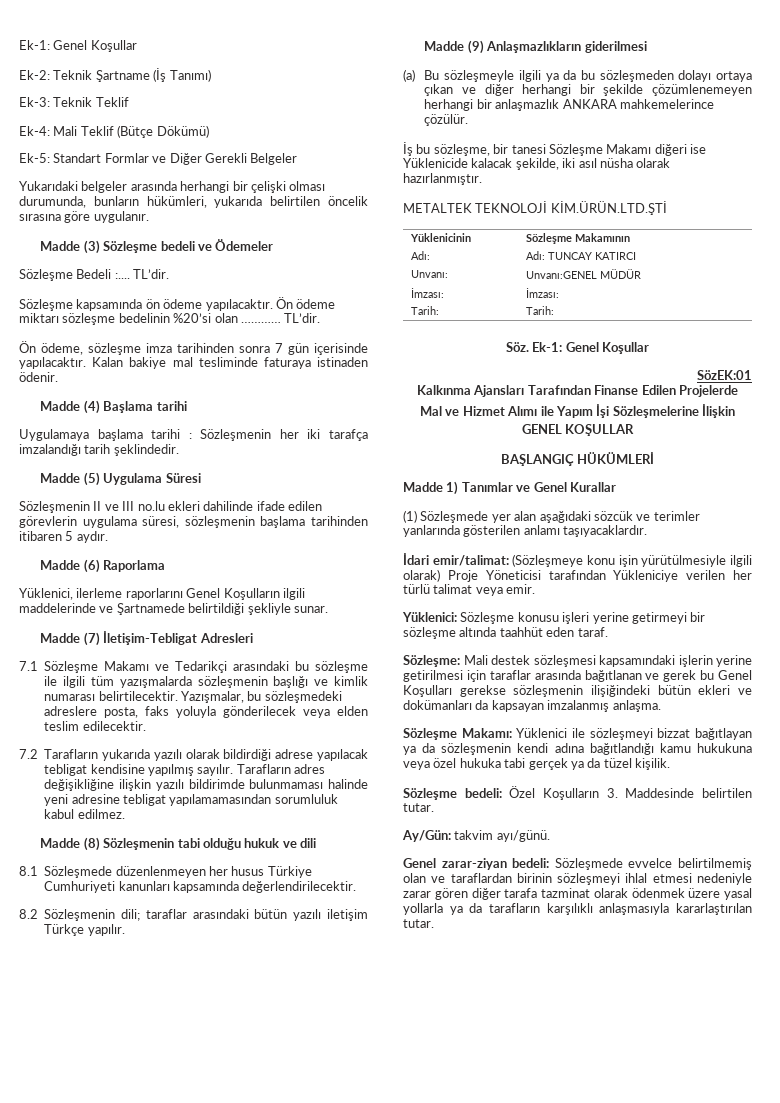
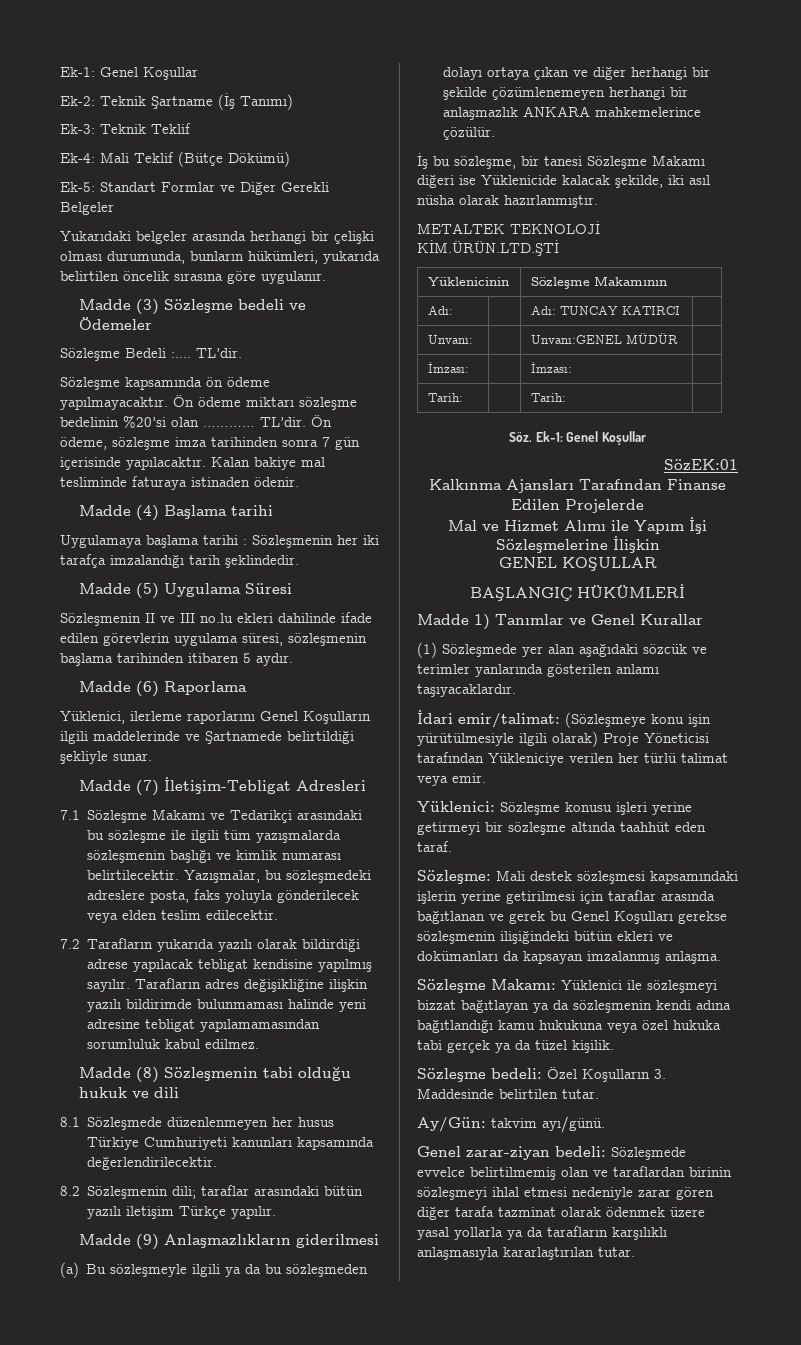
- Sözleşme kapsamında ön ödeme yapılacaktır.
+ Sözleşme kapsamında ön ödeme yapılmayacaktır.
- Ön ödeme miktarı sözleşme bedelinin %20’si olan ………… TL’dir.
- Ön ödeme, sözleşme imza tarihinden sonra 7 gün içerisinde yapılacaktır.
+ Ön ödeme miktarı sözleşme bedelinin %20’si olan ………… TL’dir. Ön ödeme, sözleşme imza tarihinden sonra 7 gün içerisinde yapılacaktır.

